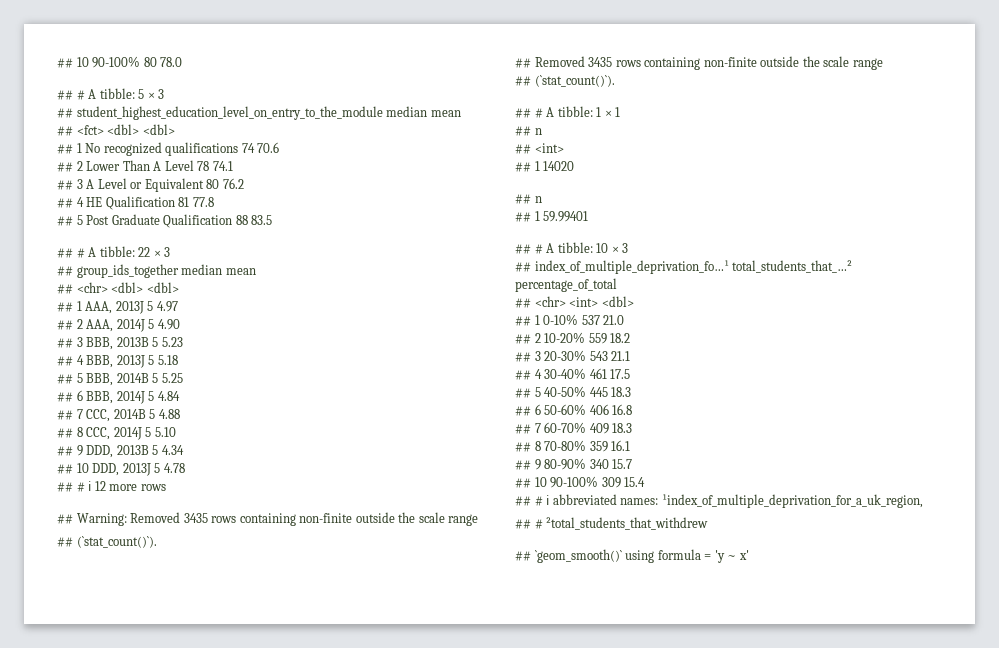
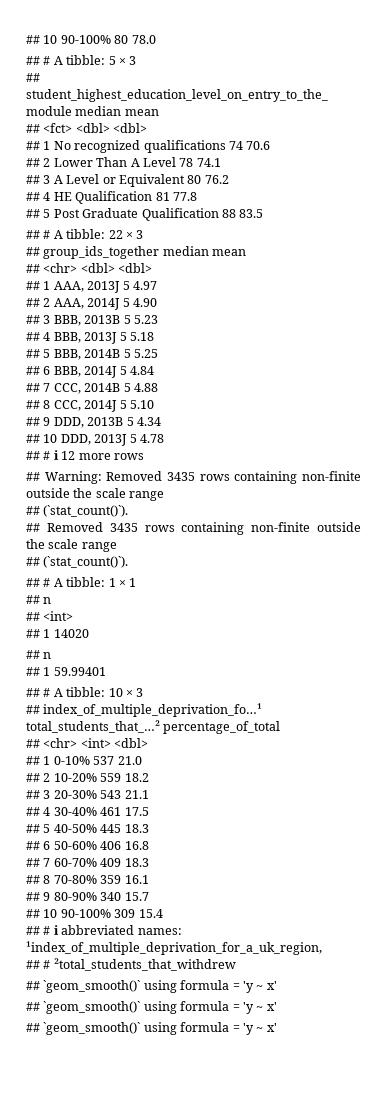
  ## # ²total_students_that_withdrew
+ ## `geom_smooth()` using formula = 'y ~ x'
+ ## `geom_smooth()` using formula = 'y ~ x'

